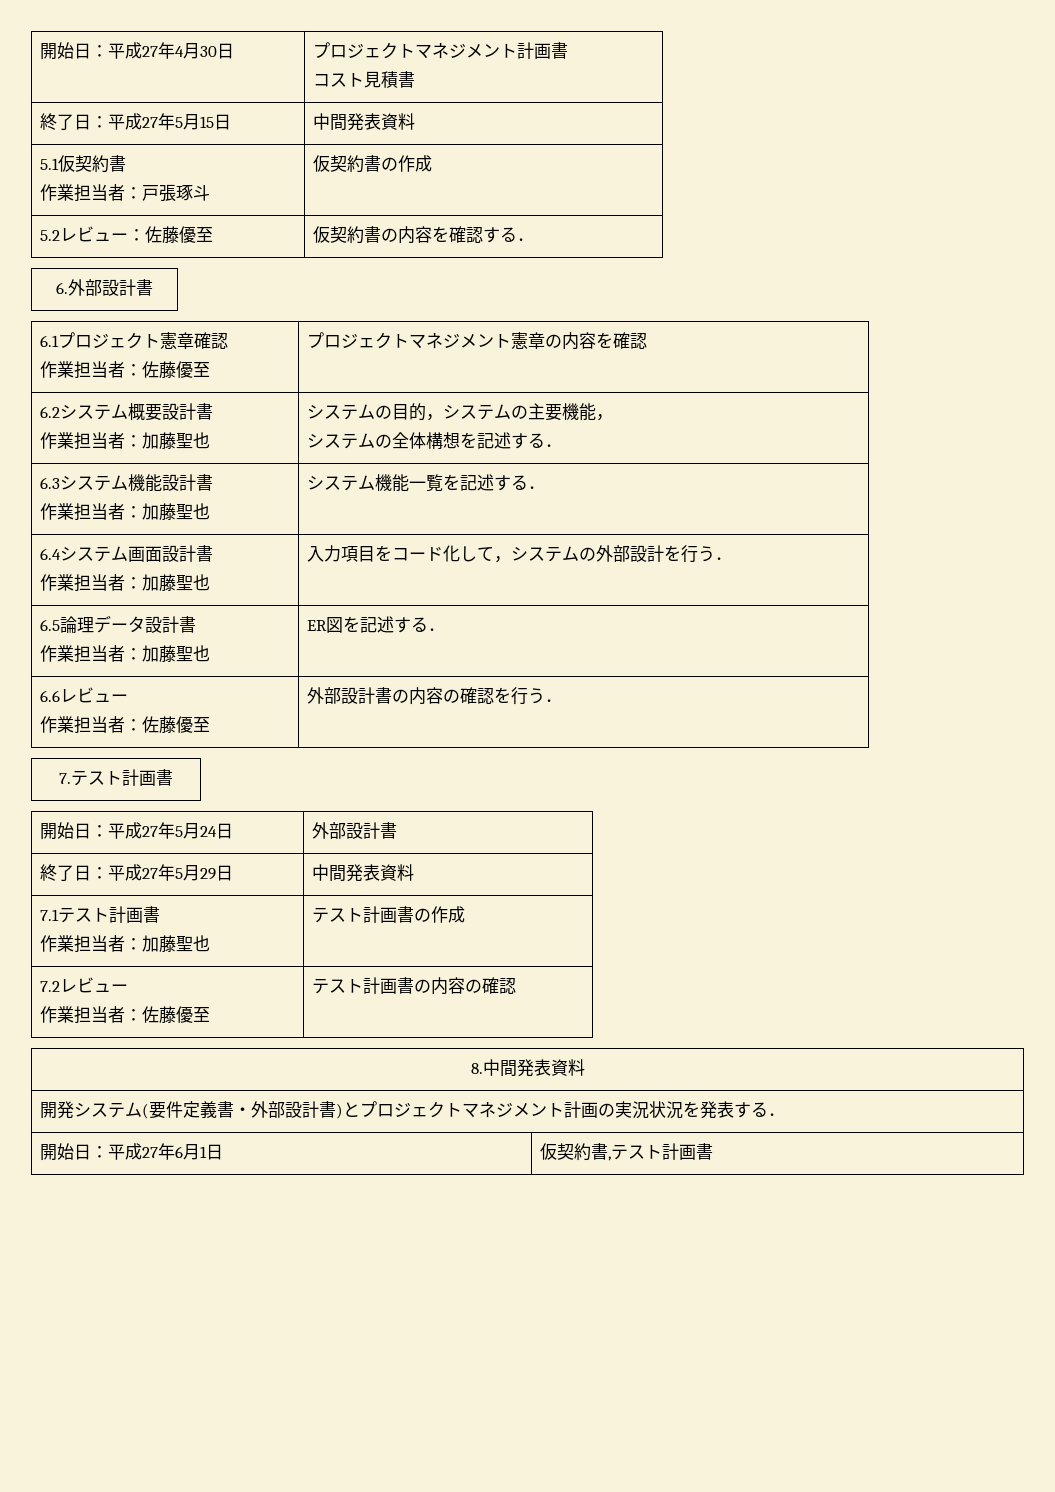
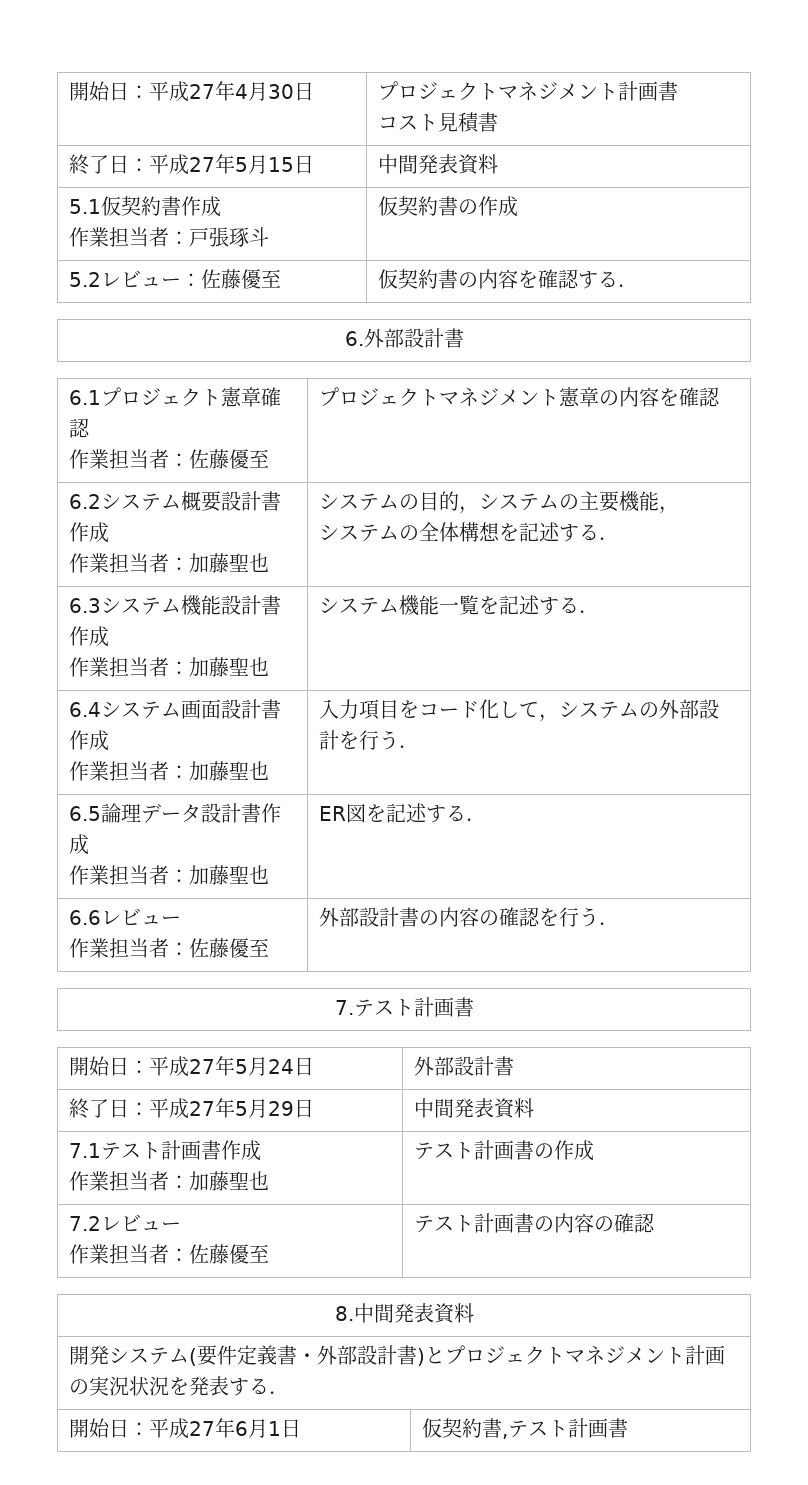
- 5.1仮契約書
+ 5.1仮契約書作成
- 6.2システム概要設計書
+ 6.2システム概要設計書作成
- 6.3システム機能設計書
+ 6.3システム機能設計書作成
- 6.4システム画面設計書
+ 6.4システム画面設計書作成
- 6.5論理データ設計書
+ 6.5論理データ設計書作成
- 7.1テスト計画書
+ 7.1テスト計画書作成

